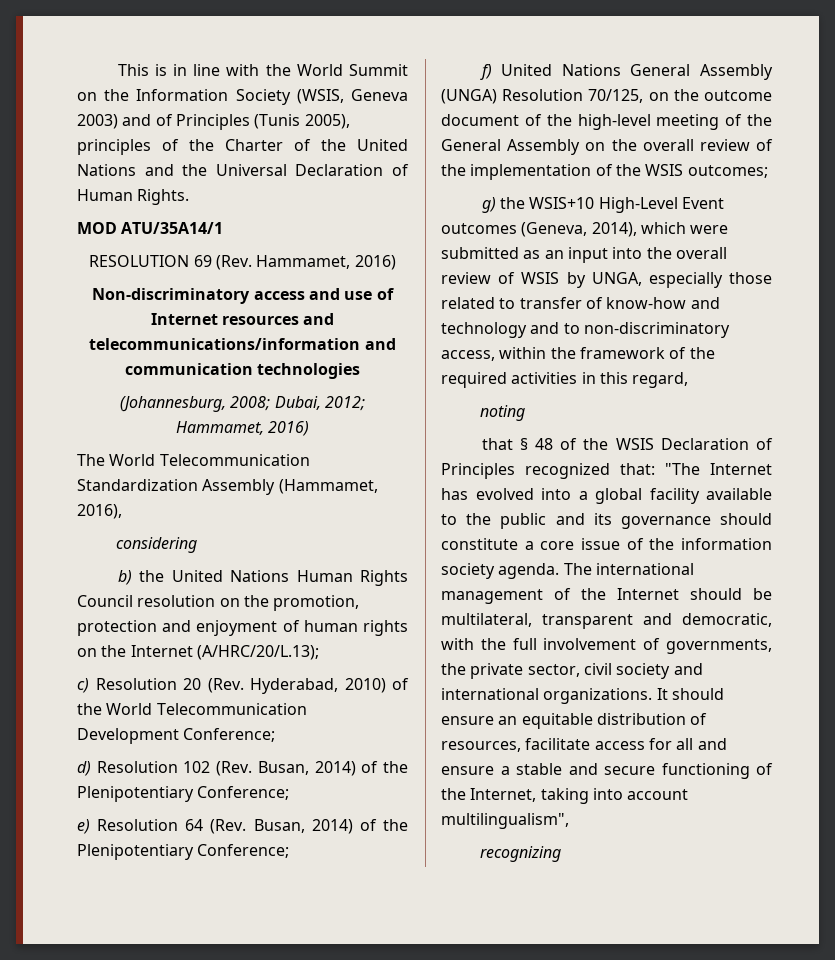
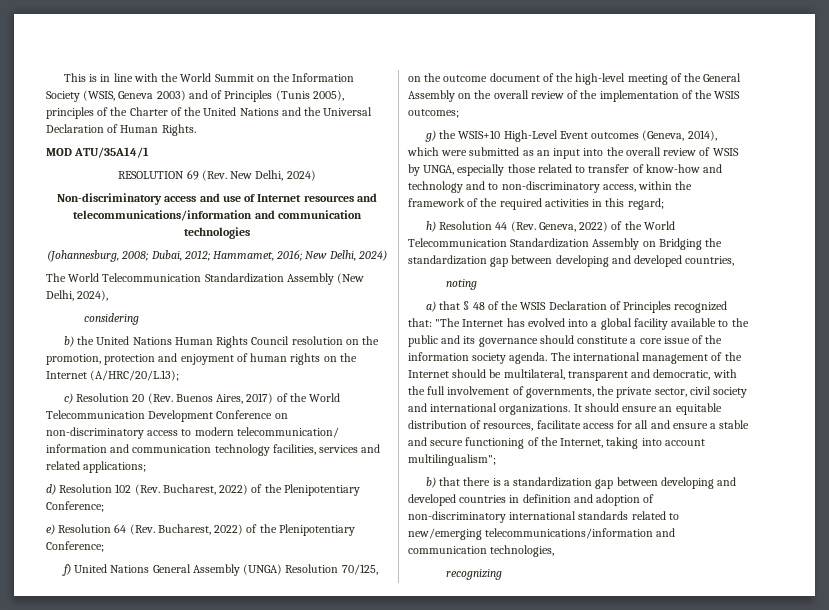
- RESOLUTION 69 (Rev. Hammamet, 2016)
+ RESOLUTION 69 (Rev. New Delhi, 2024)
- (Johannesburg, 2008; Dubai, 2012; Hammamet, 2016)
+ (Johannesburg, 2008; Dubai, 2012; Hammamet, 2016; New Delhi, 2024)
- The World Telecommunication Standardization Assembly (Hammamet, 2016),
+ The World Telecommunication Standardization Assembly (New Delhi, 2024),
- c) Resolution 20 (Rev. Hyderabad, 2010) of the World Telecommunication Development Conference;
+ c) Resolution 20 (Rev. Buenos Aires, 2017) of the World Telecommunication Development Conference on non-discriminatory access to modern telecommunication/ information and communication technology facilities, services and related applications;
- d) Resolution 102 (Rev. Busan, 2014) of the Plenipotentiary Conference;
+ d) Resolution 102 (Rev. Bucharest, 2022) of the Plenipotentiary Conference;
- e) Resolution 64 (Rev. Busan, 2014) of the Plenipotentiary Conference;
+ e) Resolution 64 (Rev. Bucharest, 2022) of the Plenipotentiary Conference;
- g) the WSIS+10 High-Level Event outcomes (Geneva, 2014), which were submitted as an input into the overall review of WSIS by UNGA, especially those related to transfer of know-how and technology and to non-discriminatory access, within the framework of the required activities in this regard,
+ g) the WSIS+10 High-Level Event outcomes (Geneva, 2014), which were submitted as an input into the overall review of WSIS by UNGA, especially those related to transfer of know-how and technology and to non-discriminatory access, within the framework of the required activities in this regard;
+ h) Resolution 44 (Rev. Geneva, 2022) of the World Telecommunication Standardization Assembly on Bridging the standardization gap between developing and developed countries,
- that § 48 of the WSIS Declaration of Principles recognized that: "The Internet has evolved into a global facility available to the public and its governance should constitute a core issue of the information society agenda.
+ a) that § 48 of the WSIS Declaration of Principles recognized that: "The Internet has evolved into a global facility available to the public and its governance should constitute a core issue of the information society agenda.
- It should ensure an equitable distribution of resources, facilitate access for all and ensure a stable and secure functioning of the Internet, taking into account multilingualism",
+ It should ensure an equitable distribution of resources, facilitate access for all and ensure a stable and secure functioning of the Internet, taking into account multilingualism";
+ b) that there is a standardization gap between developing and developed countries in definition and adoption of non-discriminatory international standards related to new/emerging telecommunications/information and communication technologies,

